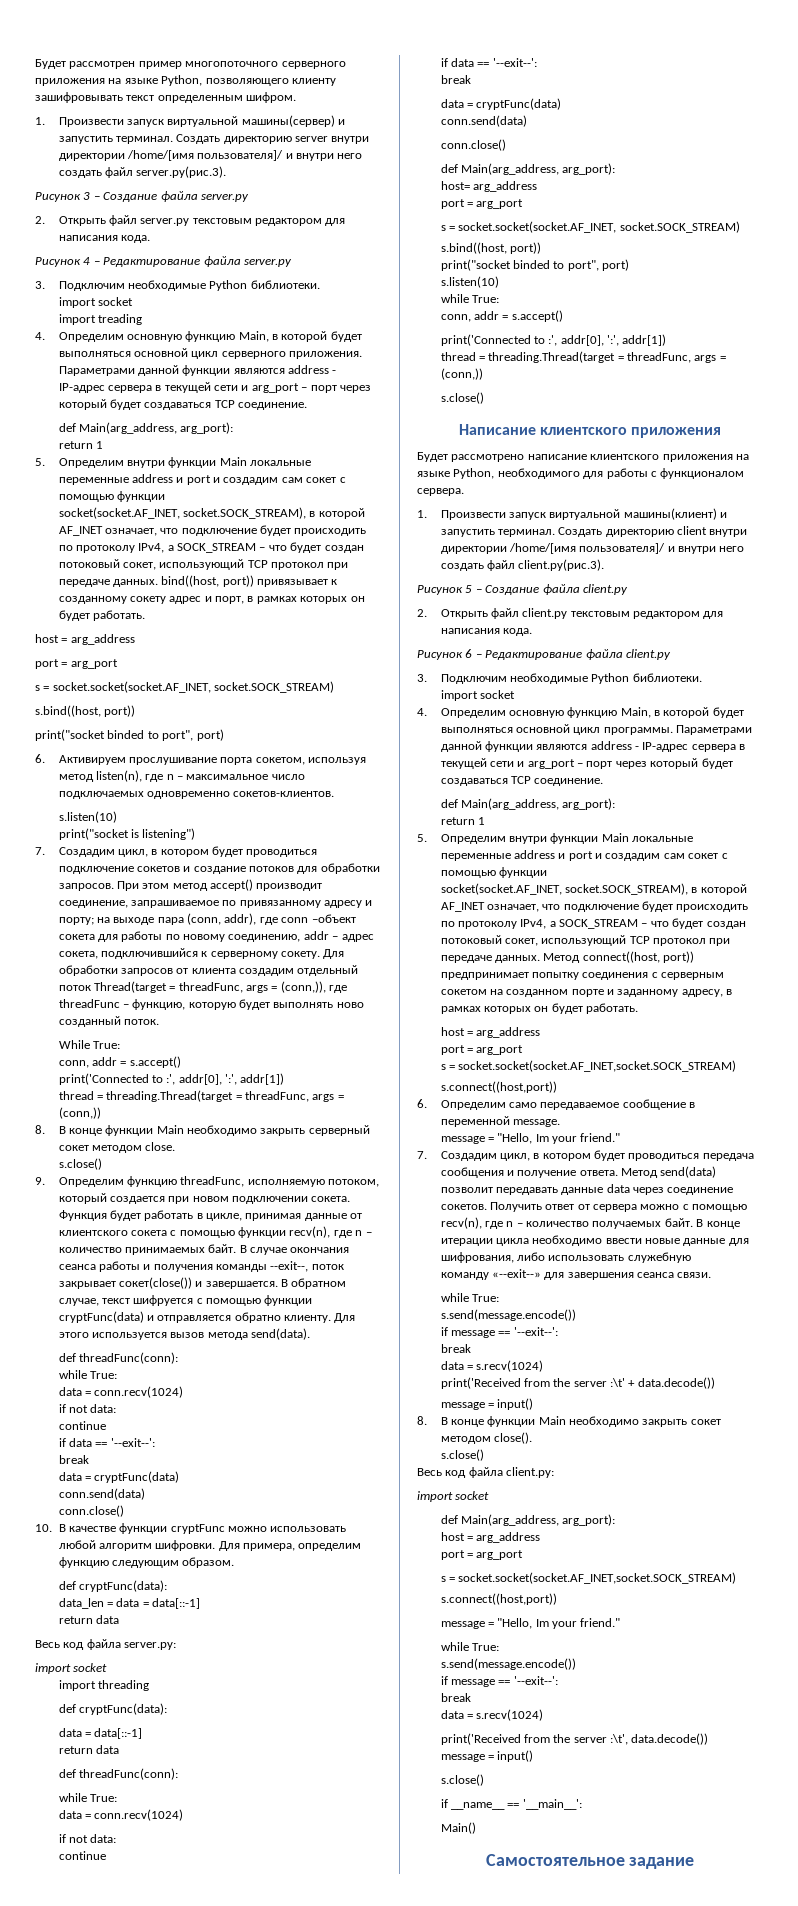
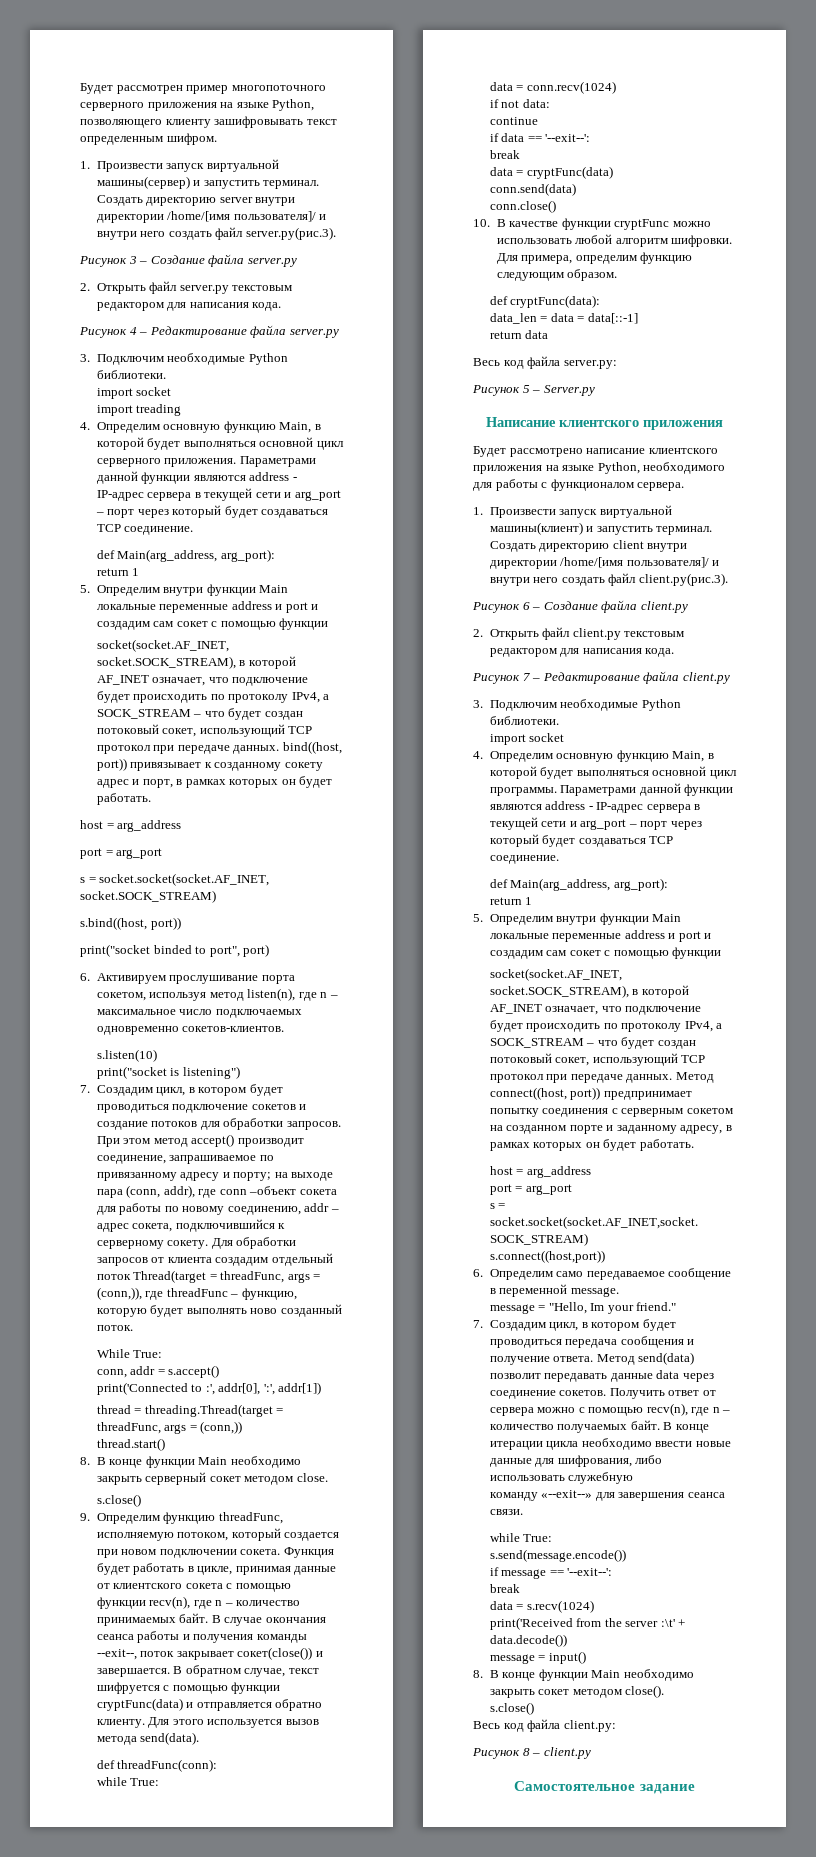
+ thread.start()
  Весь код файла server.py:
- import socket
- import threading
- def cryptFunc(data):
- data = data[::-1]
- return data
- def threadFunc(conn):
- while True:
- data = conn.recv(1024)
- if not data:
- continue
- if data == '--exit--':
- break
- data = cryptFunc(data)
- conn.send(data)
- conn.close()
- def Main(arg_address, arg_port):
- host= arg_address
- port = arg_port
- s = socket.socket(socket.AF_INET, socket.SOCK_STREAM)
- s.bind((host, port))
- print("socket binded to port", port)
- s.listen(10)
- while True:
- conn, addr = s.accept()
- print('Connected to :', addr[0], ':', addr[1])
- thread = threading.Thread(target = threadFunc, args = (conn,))
- s.close()
+ Рисунок 5 – Server.py
- Рисунок 5 – Создание файла client.py
+ Рисунок 6 – Создание файла client.py
- Рисунок 6 – Редактирование файла client.py
+ Рисунок 7 – Редактирование файла client.py
  Весь код файла client.py:
- import socket
- def Main(arg_address, arg_port):
- host = arg_address
- port = arg_port
- s = socket.socket(socket.AF_INET,socket.SOCK_STREAM)
- s.connect((host,port))
- message = "Hello, Im your friend."
- while True:
- s.send(message.encode())
- if message == '--exit--':
- break
- data = s.recv(1024)
- print('Received from the server :\t', data.decode())
- message = input()
- s.close()
- if __name__ == '__main__':
- Main()
+ Рисунок 8 – client.py

